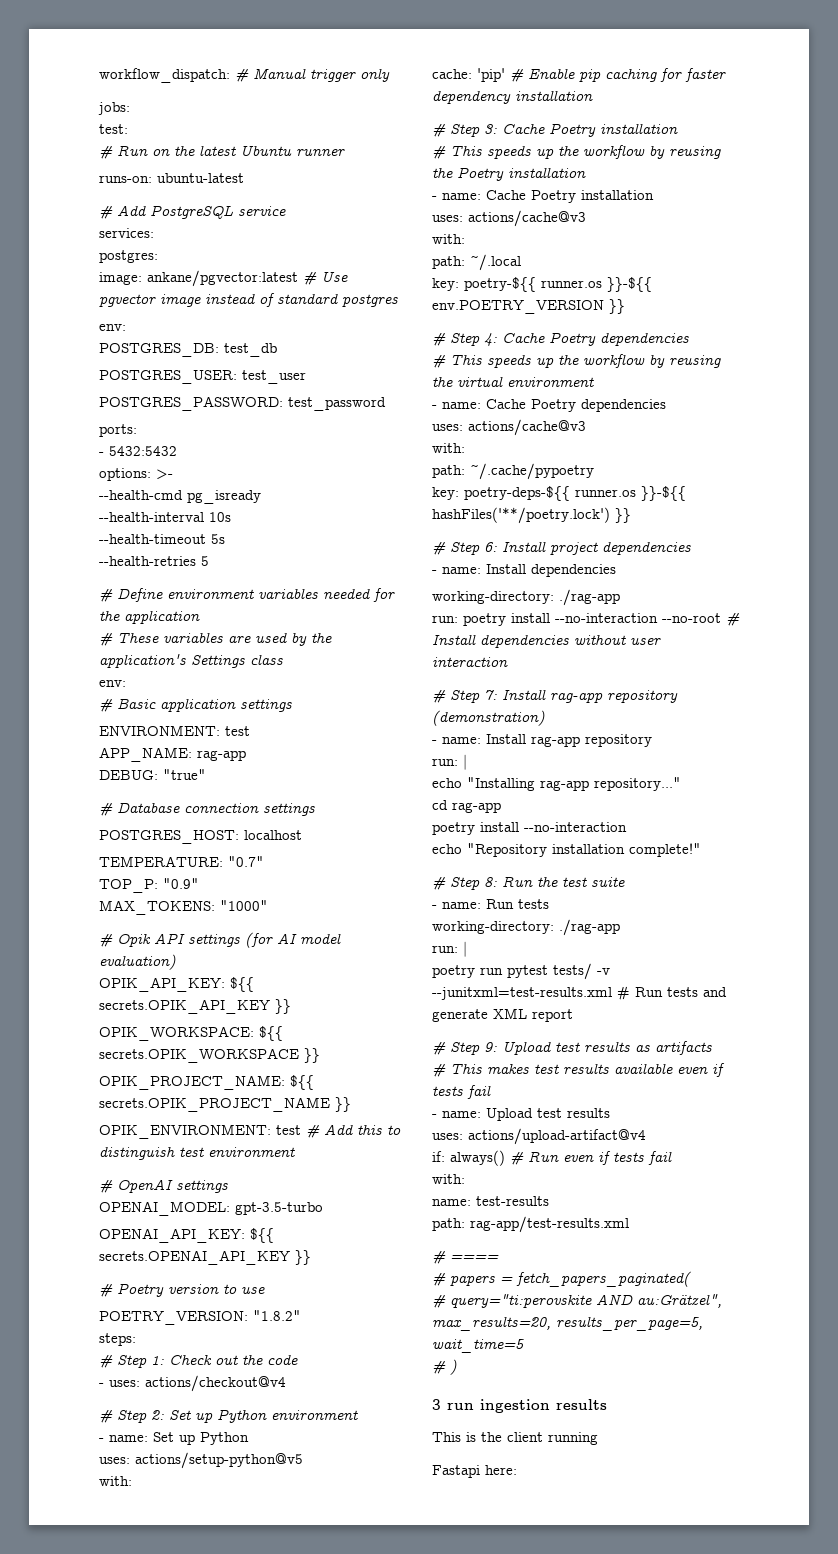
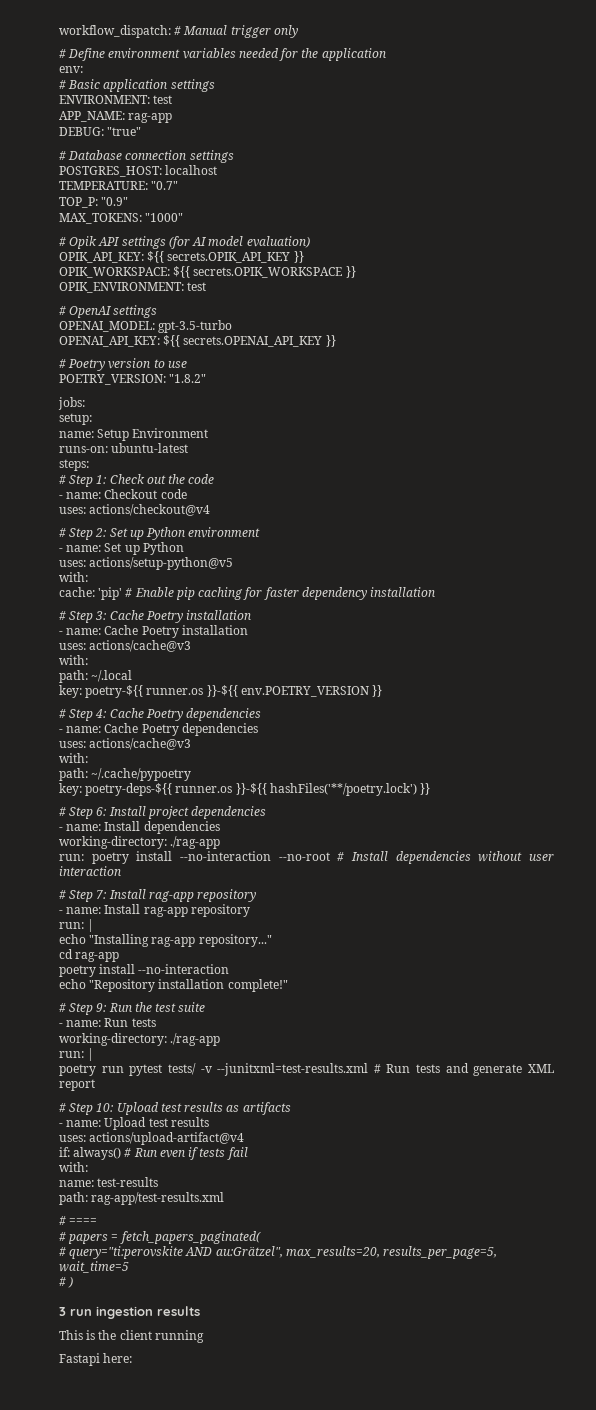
- jobs:
- test:
- # Run on the latest Ubuntu runner
- runs-on: ubuntu-latest
- # Add PostgreSQL service
- services:
- postgres:
- image: ankane/pgvector:latest # Use pgvector image instead of standard postgres
- env:
- POSTGRES_DB: test_db
- POSTGRES_USER: test_user
- POSTGRES_PASSWORD: test_password
- ports:
- - 5432:5432
- options: >-
- --health-cmd pg_isready
- --health-interval 10s
- --health-timeout 5s
- --health-retries 5
- # These variables are used by the application's Settings class
- OPIK_PROJECT_NAME: ${{ secrets.OPIK_PROJECT_NAME }}
- OPIK_ENVIRONMENT: test # Add this to distinguish test environment
+ OPIK_ENVIRONMENT: test
+ jobs:
+ setup:
+ name: Setup Environment
+ runs-on: ubuntu-latest
- - uses: actions/checkout@v4
+ - name: Checkout code
+ uses: actions/checkout@v4
- # This speeds up the workflow by reusing the Poetry installation
- # This speeds up the workflow by reusing the virtual environment
- # Step 7: Install rag-app repository (demonstration)
+ # Step 7: Install rag-app repository
- # Step 8: Run the test suite
+ # Step 9: Run the test suite
- # Step 9: Upload test results as artifacts
+ # Step 10: Upload test results as artifacts
- # This makes test results available even if tests fail

